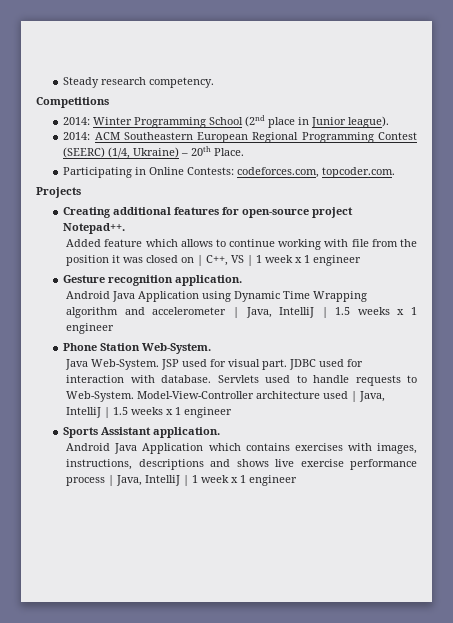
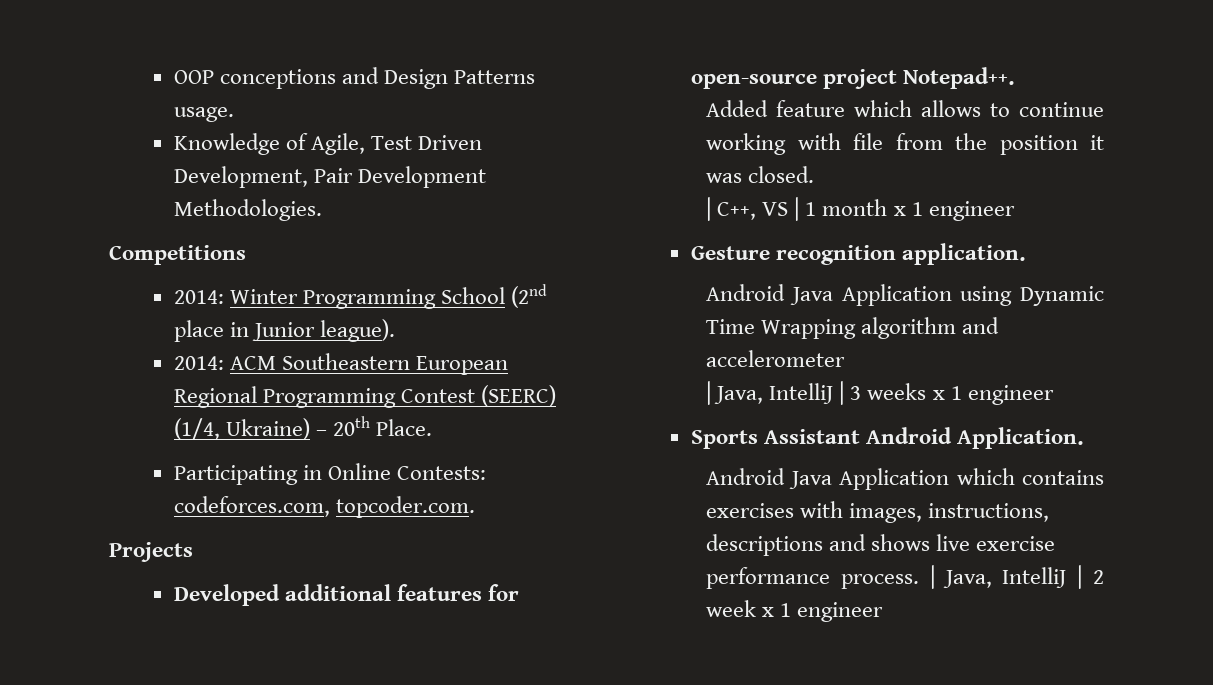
- Steady research competency.
+ OOP conceptions and Design Patterns usage.
+ Knowledge of Agile, Test Driven Development, Pair Development Methodologies.
- Creating additional features for open-source project Notepad++.
+ Developed additional features for open-source project Notepad++.
- Added feature which allows to continue working with file from the position it was closed on | C++, VS | 1 week x 1 engineer
+ Added feature which allows to continue working with file from the position it was closed.
+ | C++, VS | 1 month x 1 engineer
- Android Java Application using Dynamic Time Wrapping algorithm and accelerometer | Java, IntelliJ | 1.5 weeks x 1 engineer
- Phone Station Web-System.
- Java Web-System. JSP used for visual part. JDBC used for interaction with database. Servlets used to handle requests to Web-System. Model-View-Controller architecture used | Java, IntelliJ | 1.5 weeks x 1 engineer
+ Android Java Application using Dynamic Time Wrapping algorithm and accelerometer
+ | Java, IntelliJ | 3 weeks x 1 engineer
- Sports Assistant application.
+ Sports Assistant Android Application.
- Android Java Application which contains exercises with images, instructions, descriptions and shows live exercise performance process | Java, IntelliJ | 1 week x 1 engineer
+ Android Java Application which contains exercises with images, instructions, descriptions and shows live exercise performance process. | Java, IntelliJ | 2 week x 1 engineer

